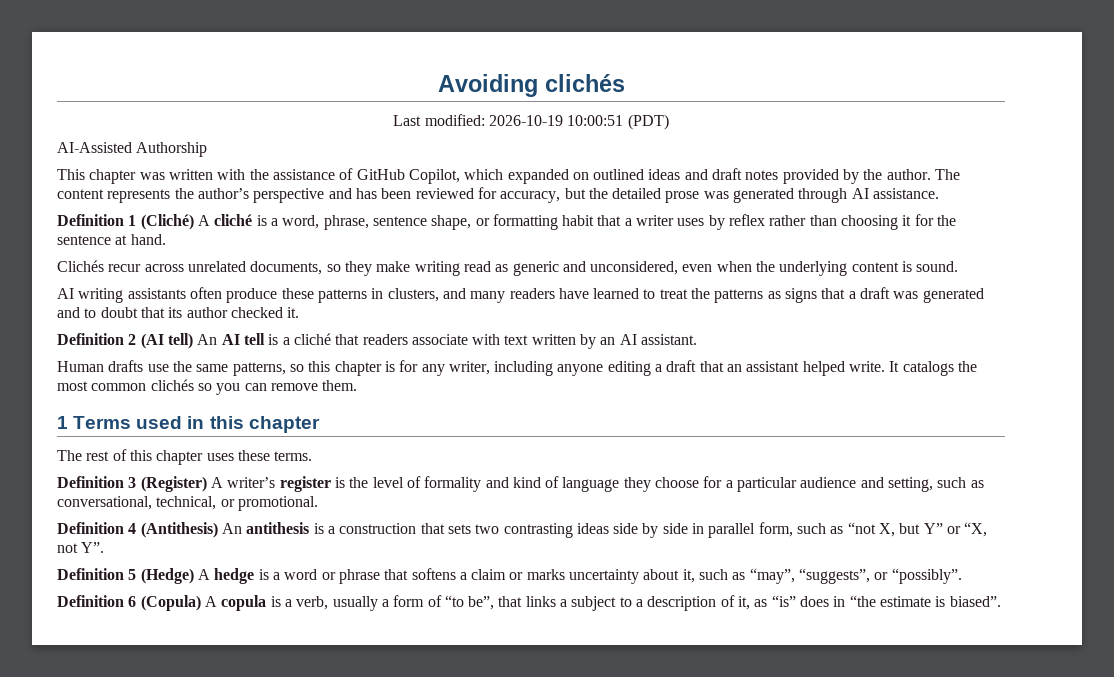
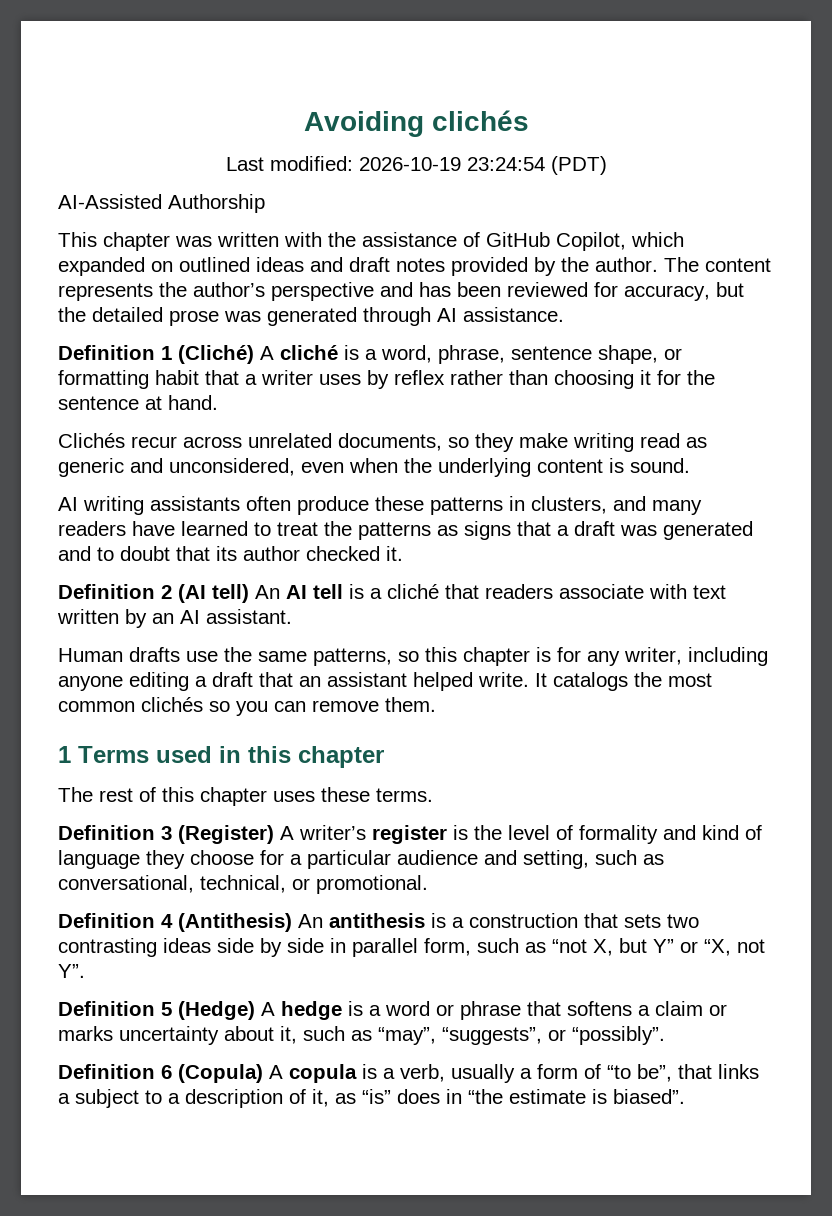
- Last modified: 2026-10-19 10:00:51 (PDT)
+ Last modified: 2026-10-19 23:24:54 (PDT)

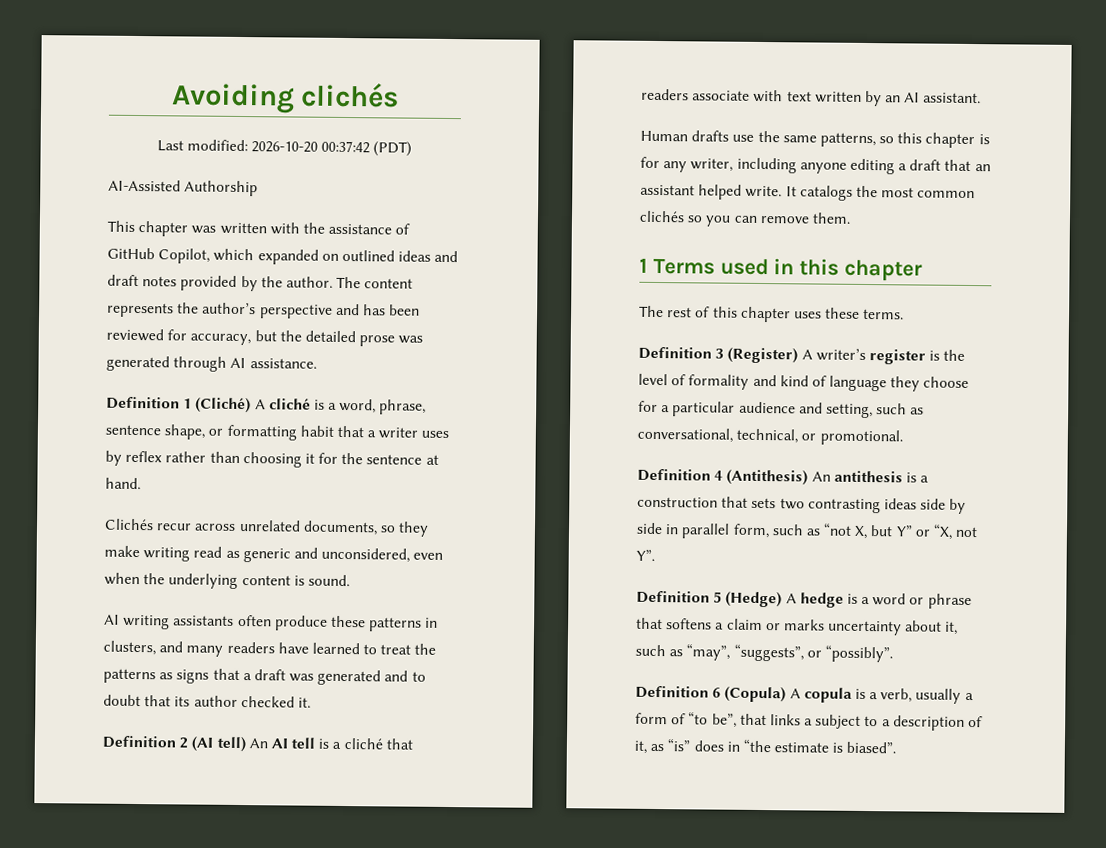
- Last modified: 2026-10-19 23:24:54 (PDT)
+ Last modified: 2026-10-20 00:37:42 (PDT)

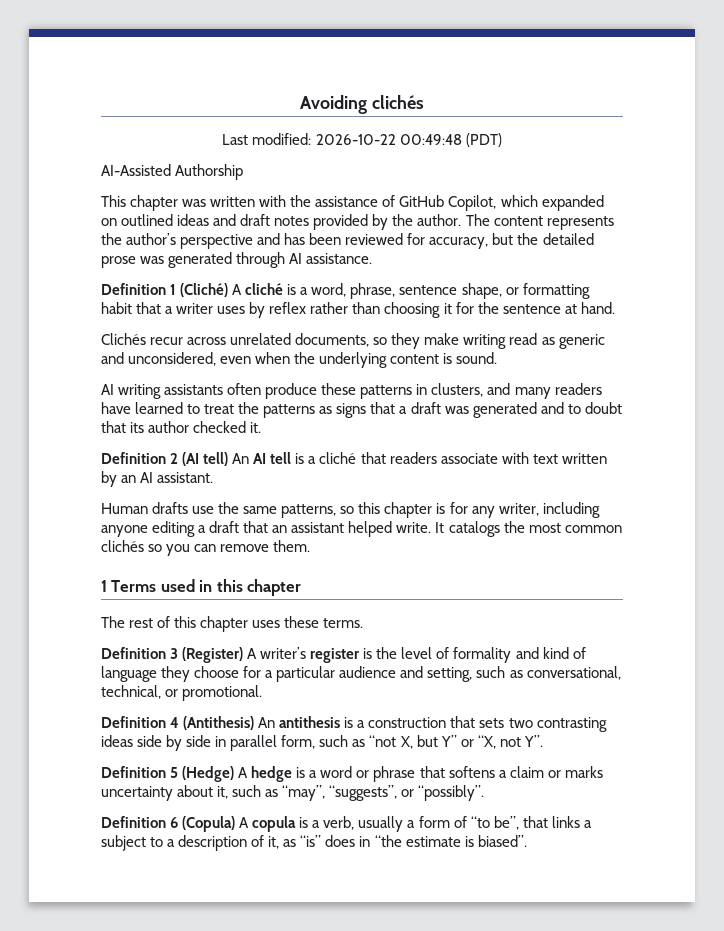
- Last modified: 2026-10-20 00:37:42 (PDT)
+ Last modified: 2026-10-22 00:49:48 (PDT)

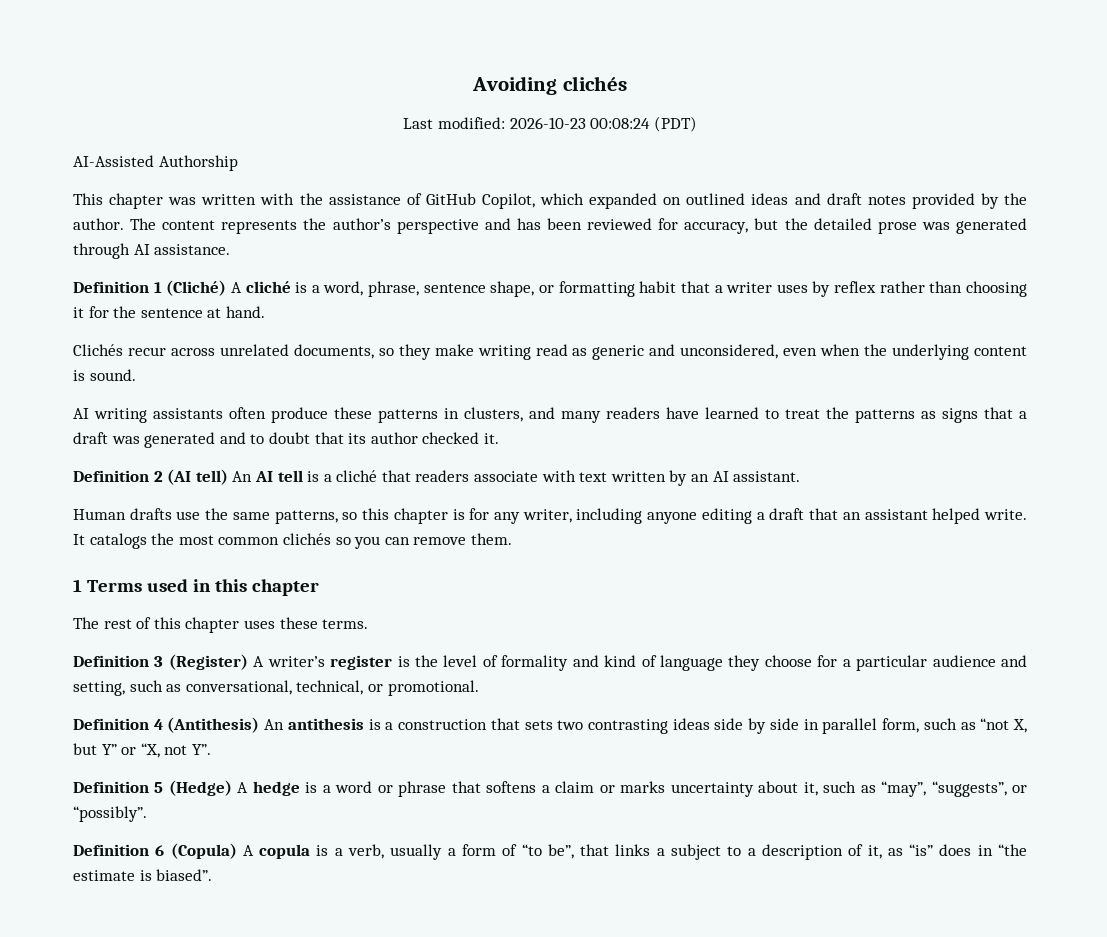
- Last modified: 2026-10-22 00:49:48 (PDT)
+ Last modified: 2026-10-23 00:08:24 (PDT)

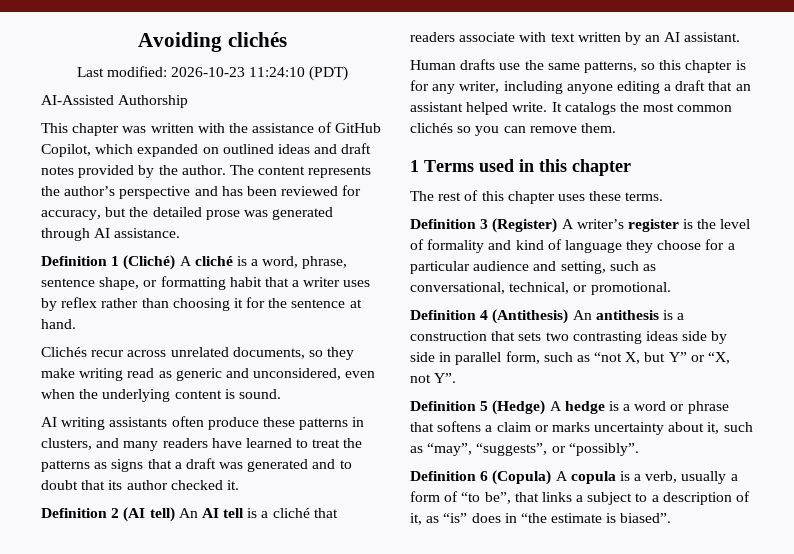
- Last modified: 2026-10-23 00:08:24 (PDT)
+ Last modified: 2026-10-23 11:24:10 (PDT)

